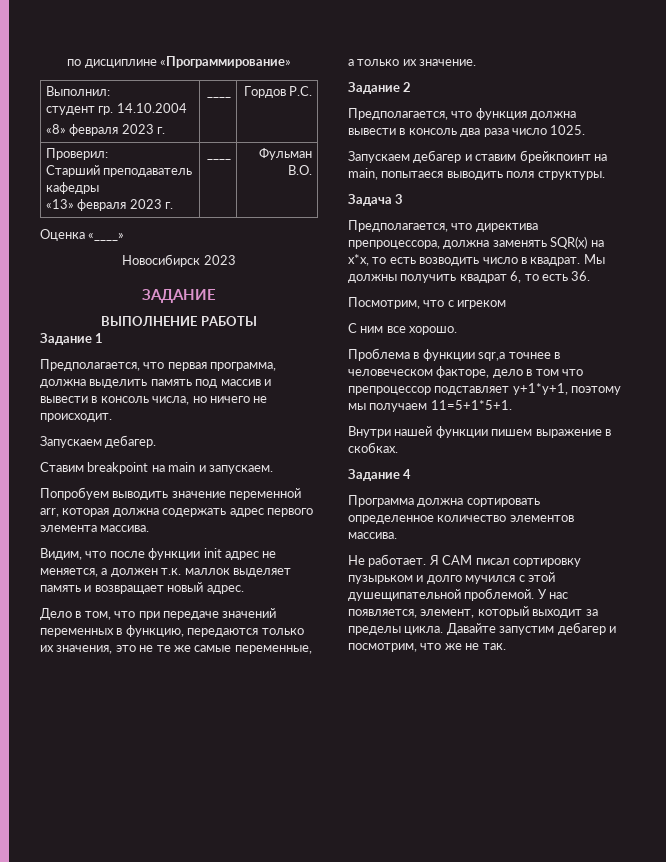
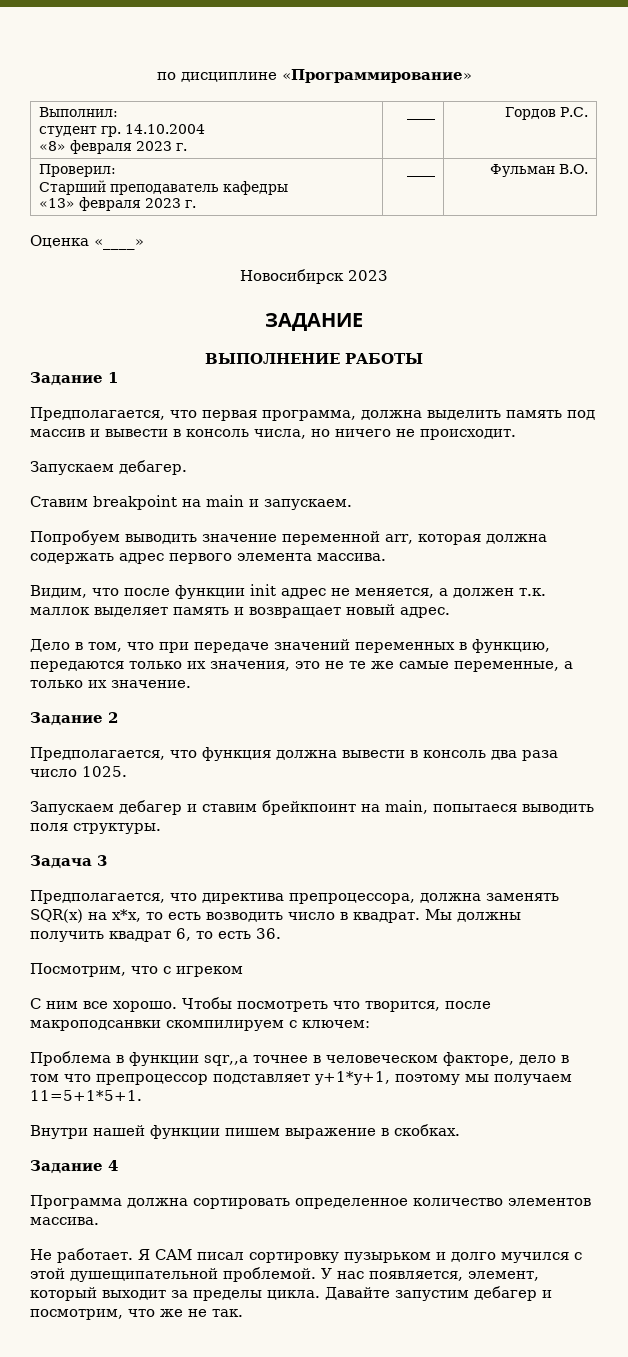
+ Чтобы посмотреть что творится, после макроподсанвки скомпилируем с ключем:
- Проблема в функции sqr,а точнее в человеческом факторе, дело в том что препроцессор подставляет y+1*y+1, поэтому мы получаем 11=5+1*5+1.
+ Проблема в функции sqr,,а точнее в человеческом факторе, дело в том что препроцессор подставляет y+1*y+1, поэтому мы получаем 11=5+1*5+1.

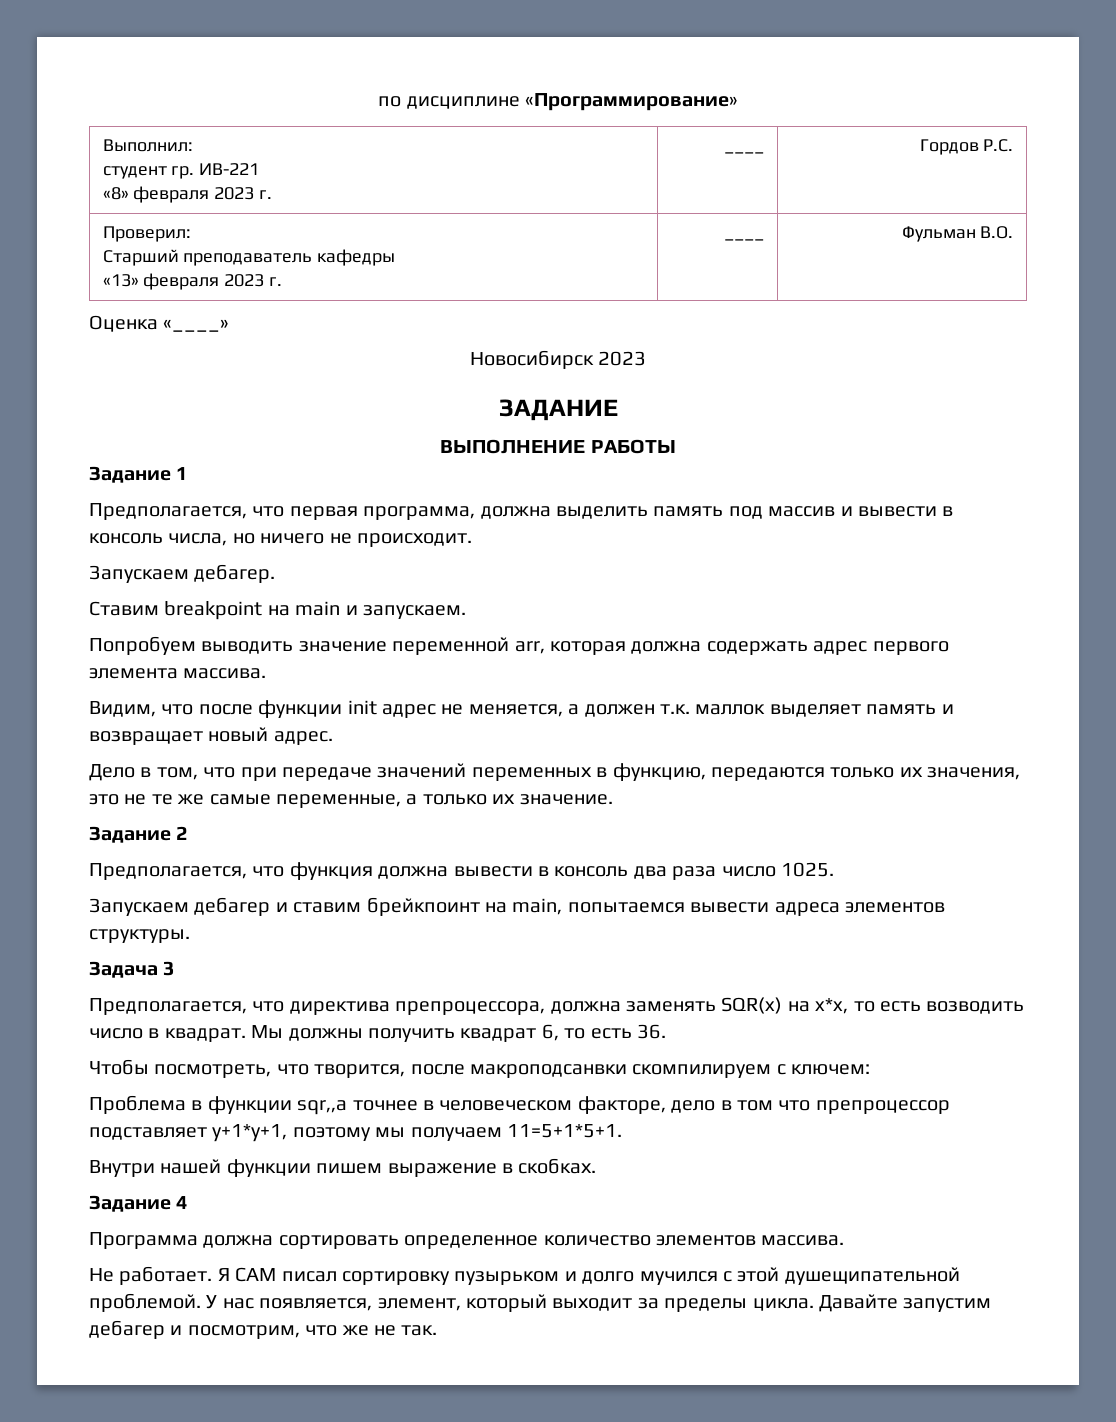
  Выполнил:
- студент гр. 14.10.2004
+ студент гр. ИВ-221
- Запускаем дебагер и ставим брейкпоинт на main, попытаеся выводить поля структуры.
+ Запускаем дебагер и ставим брейкпоинт на main, попытаемся вывести адреса элементов структуры.
- Посмотрим, что с игреком
- С ним все хорошо. Чтобы посмотреть что творится, после макроподсанвки скомпилируем с ключем:
+ Чтобы посмотреть, что творится, после макроподсанвки скомпилируем с ключем:

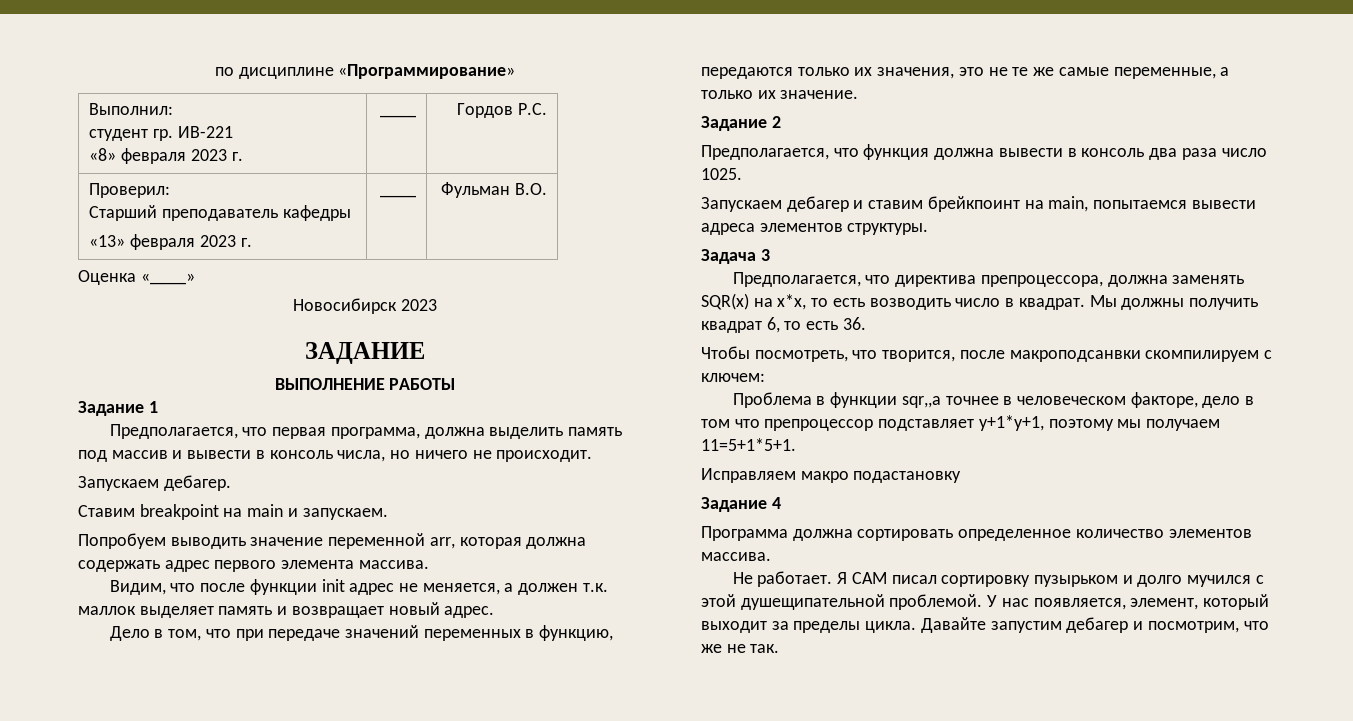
- Внутри нашей функции пишем выражение в скобках.
+ Исправляем макро подастановку

